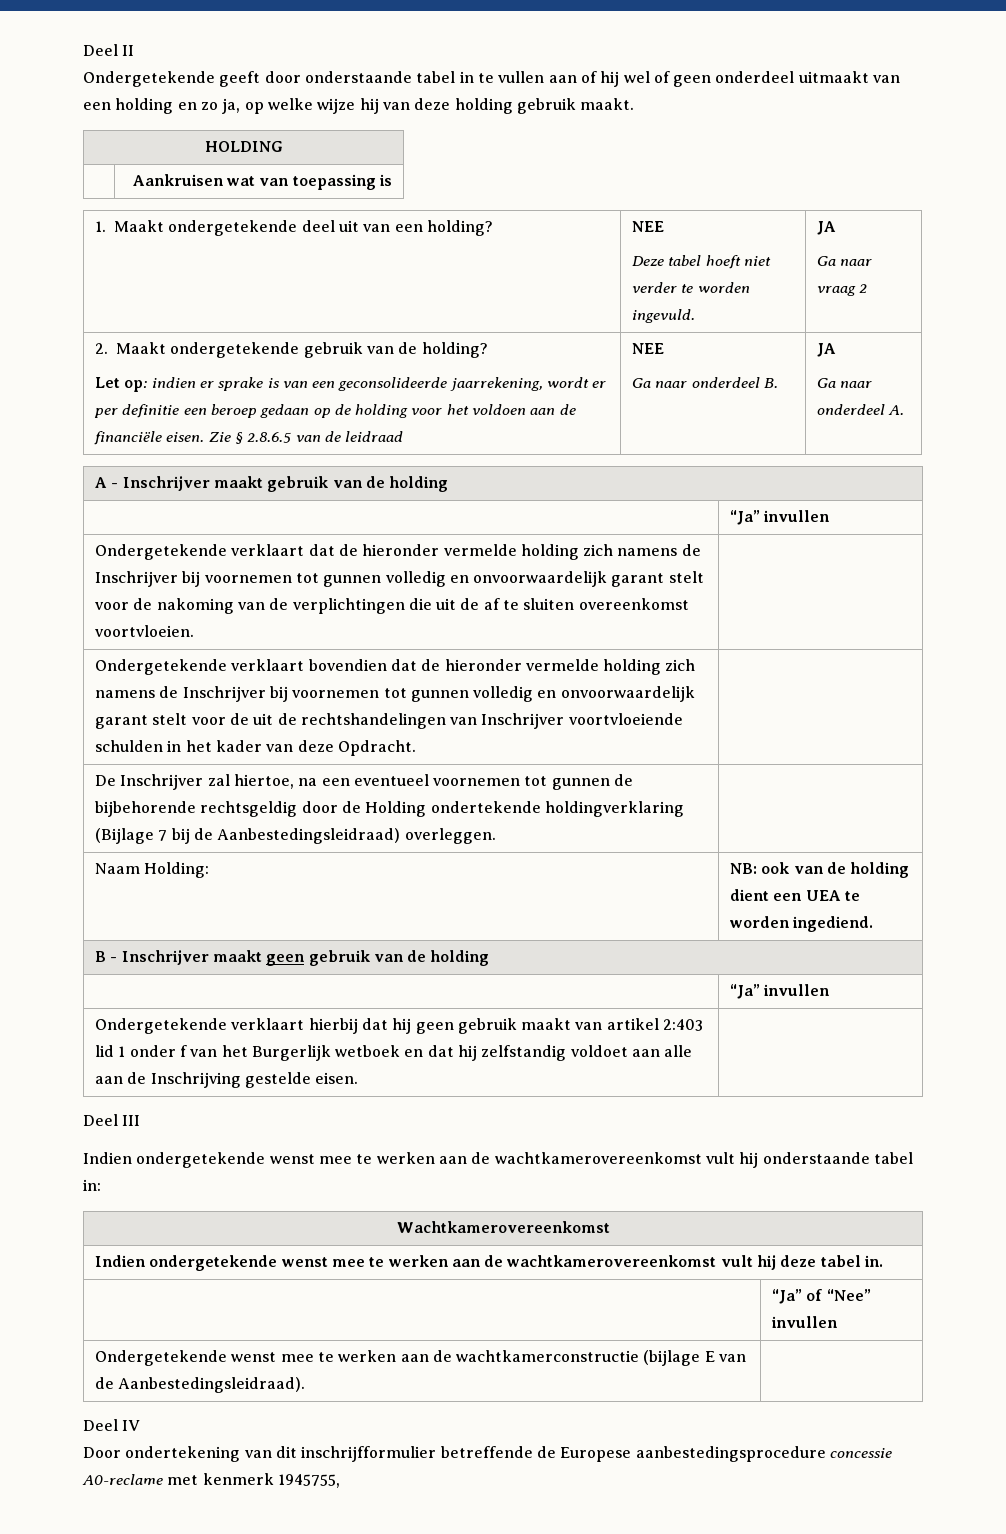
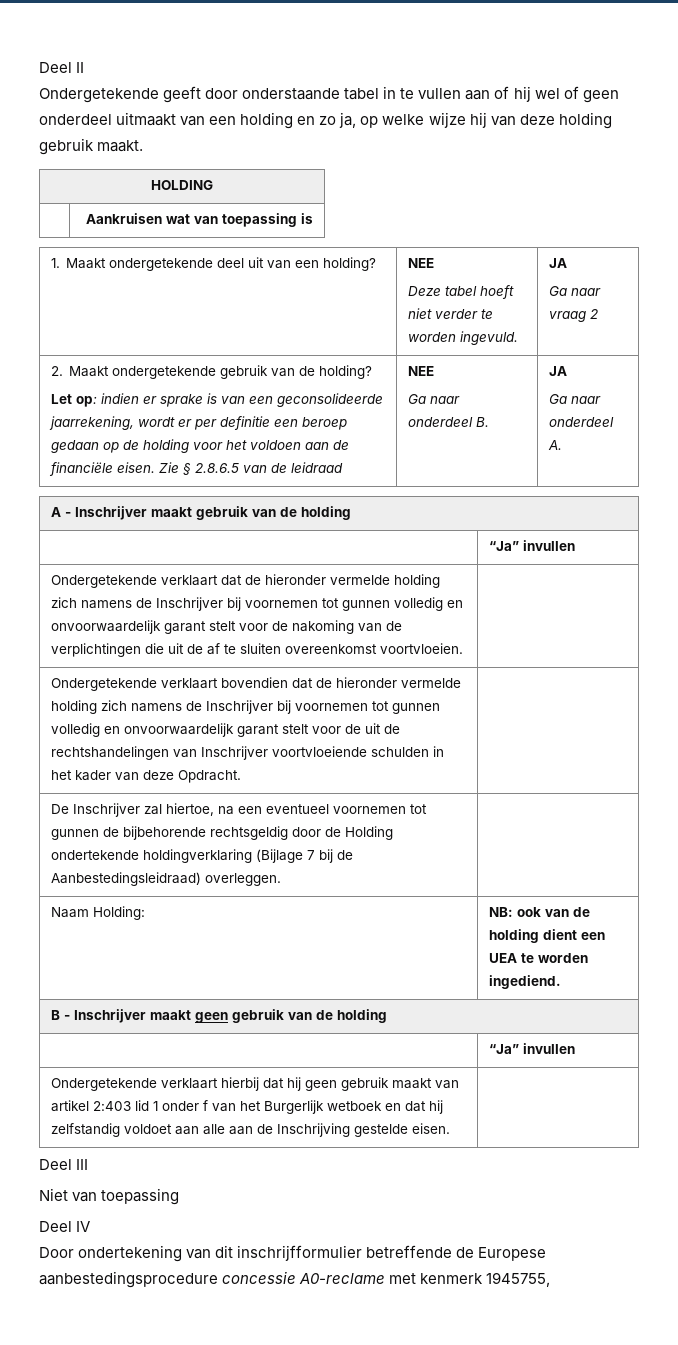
- Indien ondergetekende wenst mee te werken aan de wachtkamerovereenkomst vult hij onderstaande tabel in:
- Wachtkamerovereenkomst
- Indien ondergetekende wenst mee te werken aan de wachtkamerovereenkomst vult hij deze tabel in.
- | “Ja” of “Nee” invullen
- Ondergetekende wenst mee te werken aan de wachtkamerconstructie (bijlage E van de Aanbestedingsleidraad). |
+ Niet van toepassing

